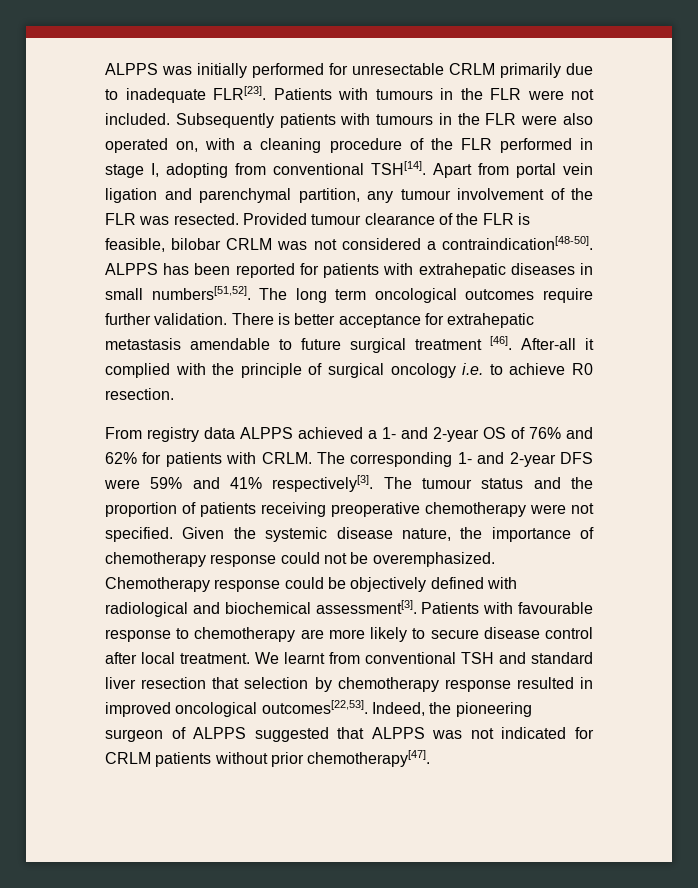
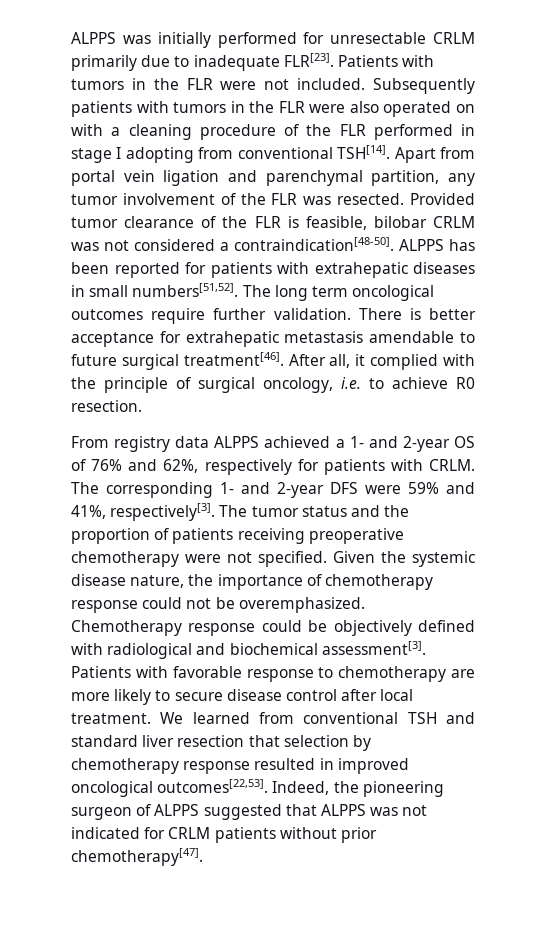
- Patients with tumours in the FLR were not included.
+ Patients with tumors in the FLR were not included.
- Subsequently patients with tumours in the FLR were also operated on, with a cleaning procedure of the FLR performed in stage I, adopting from conventional TSH[14].
+ Subsequently patients with tumors in the FLR were also operated on with a cleaning procedure of the FLR performed in stage I adopting from conventional TSH[14].
- Apart from portal vein ligation and parenchymal partition, any tumour involvement of the FLR was resected.
+ Apart from portal vein ligation and parenchymal partition, any tumor involvement of the FLR was resected.
- Provided tumour clearance of the FLR is feasible, bilobar CRLM was not considered a contraindication[48-50].
+ Provided tumor clearance of the FLR is feasible, bilobar CRLM was not considered a contraindication[48-50].
- There is better acceptance for extrahepatic metastasis amendable to future surgical treatment [46]. After-all it complied with the principle of surgical oncology i.e. to achieve R0 resection.
+ There is better acceptance for extrahepatic metastasis amendable to future surgical treatment[46]. After all, it complied with the principle of surgical oncology, i.e. to achieve R0 resection.
- From registry data ALPPS achieved a 1- and 2-year OS of 76% and 62% for patients with CRLM.
+ From registry data ALPPS achieved a 1- and 2-year OS of 76% and 62%, respectively for patients with CRLM.
- The corresponding 1- and 2-year DFS were 59% and 41% respectively[3].
+ The corresponding 1- and 2-year DFS were 59% and 41%, respectively[3].
- The tumour status and the proportion of patients receiving preoperative chemotherapy were not specified.
+ The tumor status and the proportion of patients receiving preoperative chemotherapy were not specified.
- Patients with favourable response to chemotherapy are more likely to secure disease control after local treatment.
+ Patients with favorable response to chemotherapy are more likely to secure disease control after local treatment.
- We learnt from conventional TSH and standard liver resection that selection by chemotherapy response resulted in improved oncological outcomes[22,53].
+ We learned from conventional TSH and standard liver resection that selection by chemotherapy response resulted in improved oncological outcomes[22,53].

